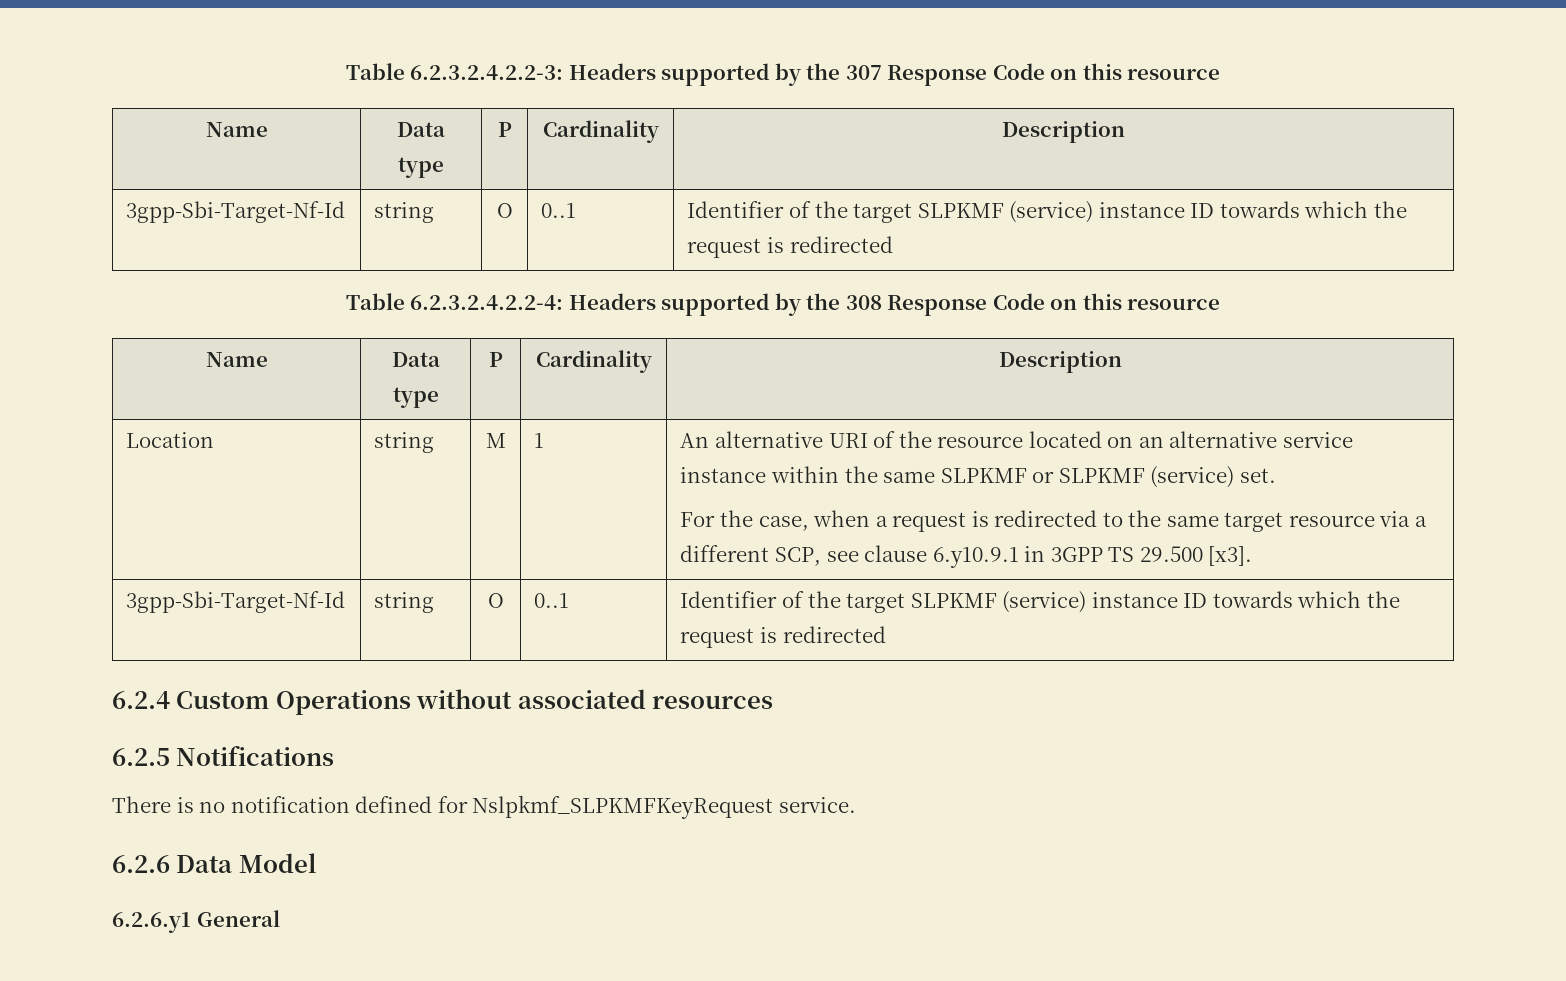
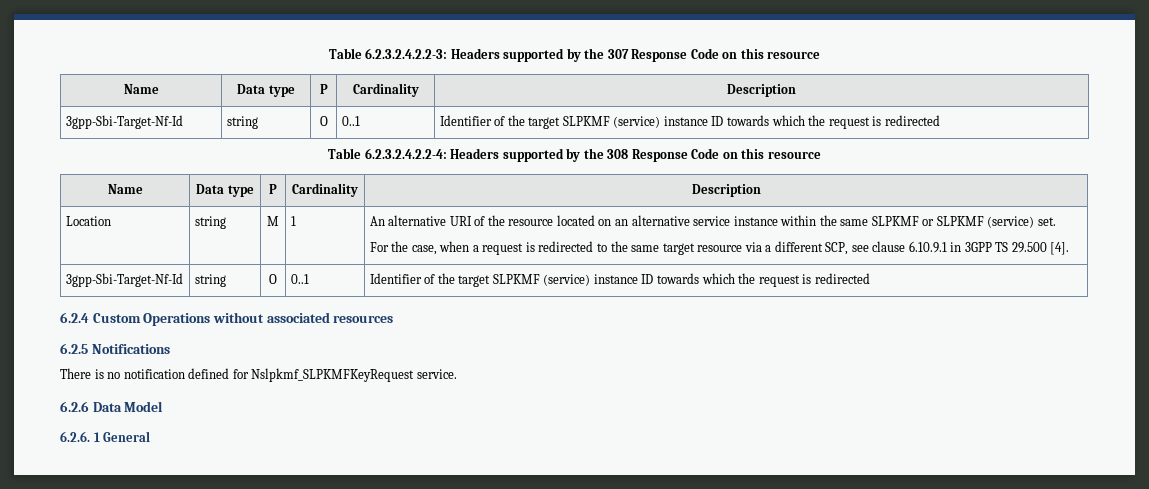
- For the case, when a request is redirected to the same target resource via a different SCP, see clause 6.y10.9.1 in 3GPP TS 29.500 [x3].
+ For the case, when a request is redirected to the same target resource via a different SCP, see clause 6.10.9.1 in 3GPP TS 29.500 [4].
- 6.2.6.y1 General
+ 6.2.6. 1 General

